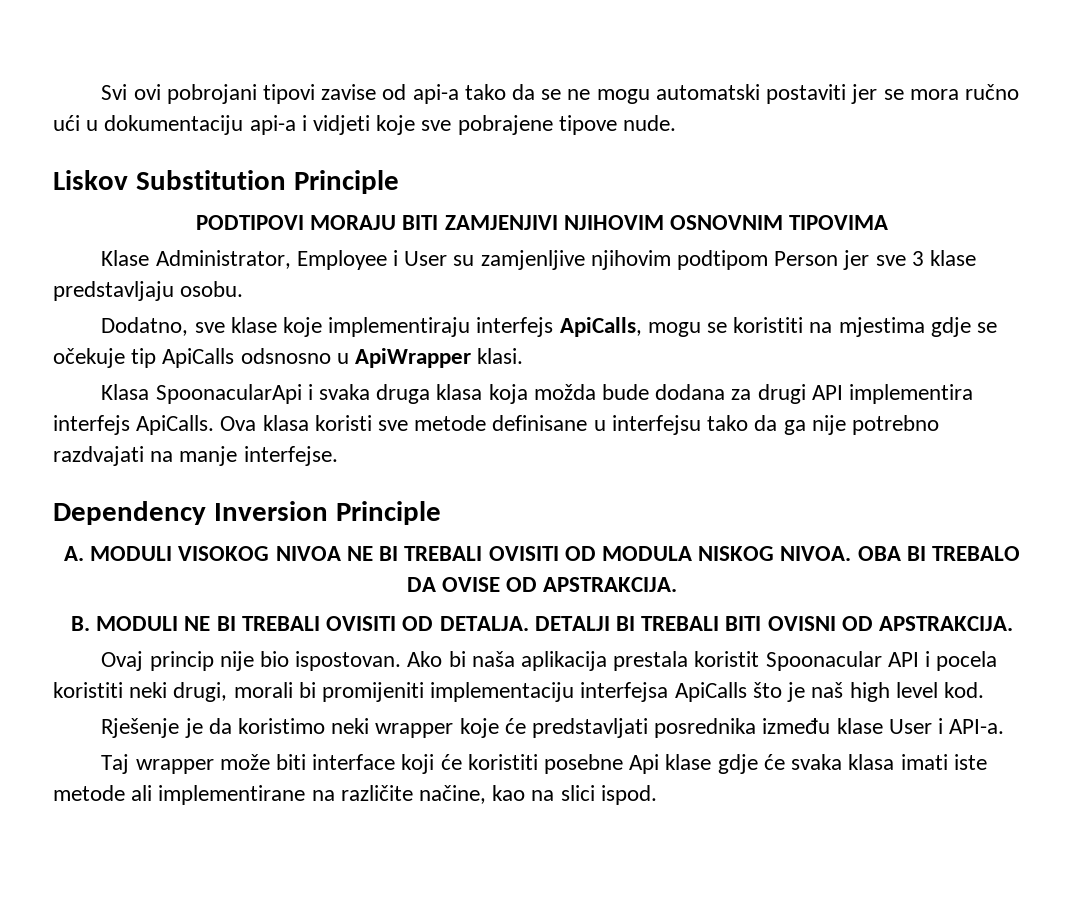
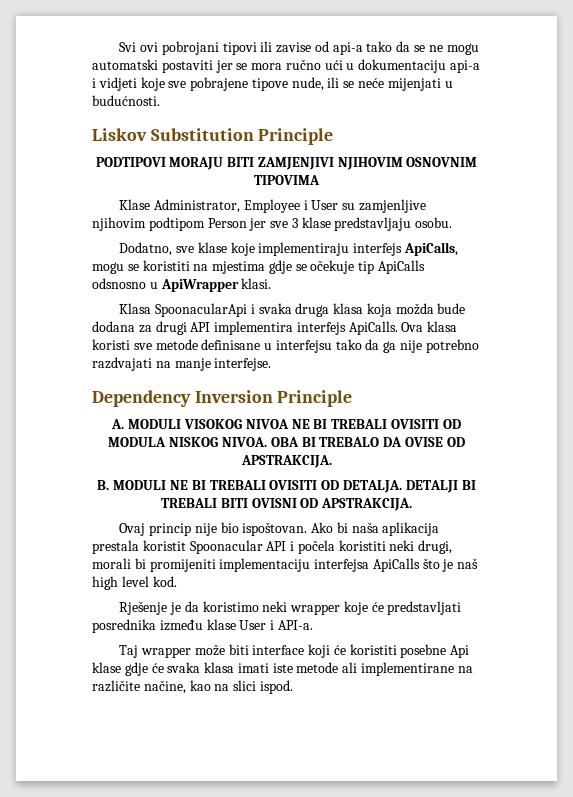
- Svi ovi pobrojani tipovi zavise od api-a tako da se ne mogu automatski postaviti jer se mora ručno ući u dokumentaciju api-a i vidjeti koje sve pobrajene tipove nude.
+ Svi ovi pobrojani tipovi ili zavise od api-a tako da se ne mogu automatski postaviti jer se mora ručno ući u dokumentaciju api-a i vidjeti koje sve pobrajene tipove nude, ili se neće mijenjati u budućnosti.
- Ovaj princip nije bio ispostovan.
+ Ovaj princip nije bio ispoštovan.
- Ako bi naša aplikacija prestala koristit Spoonacular API i pocela koristiti neki drugi, morali bi promijeniti implementaciju interfejsa ApiCalls što je naš high level kod.
+ Ako bi naša aplikacija prestala koristit Spoonacular API i počela koristiti neki drugi, morali bi promijeniti implementaciju interfejsa ApiCalls što je naš high level kod.

